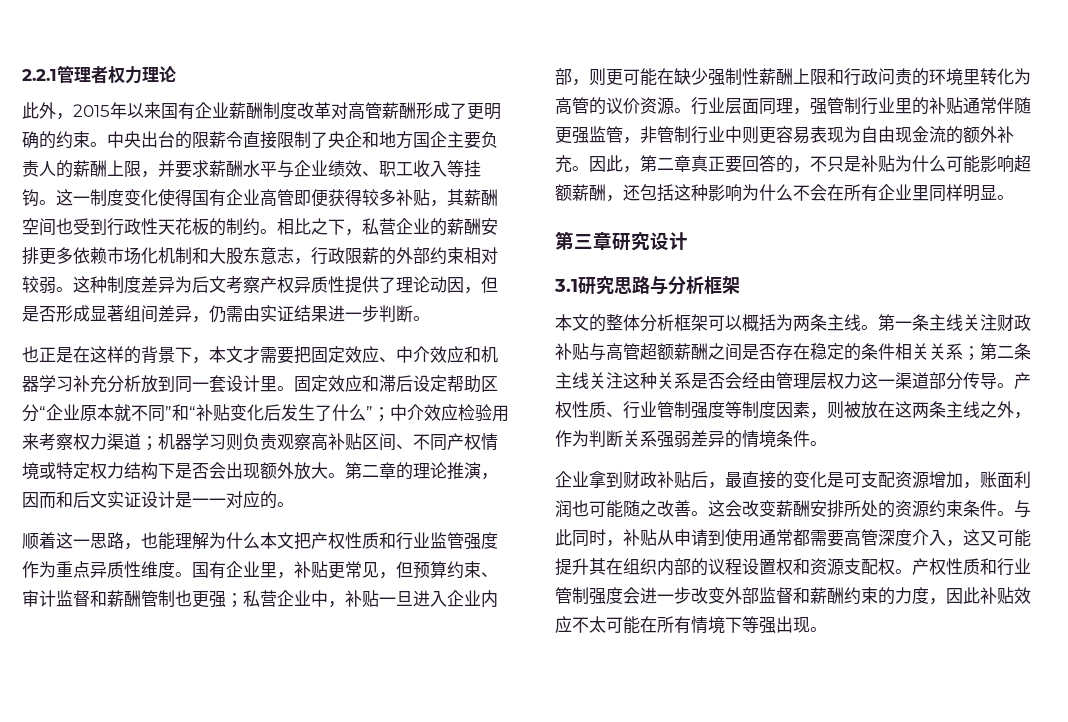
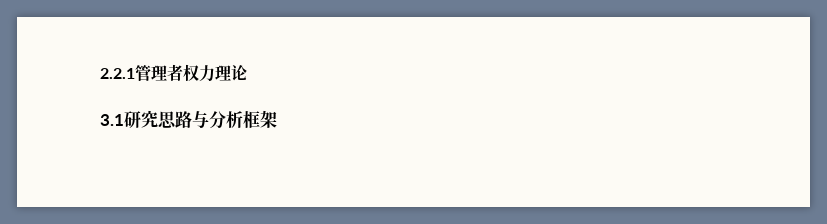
- 此外，2015年以来国有企业薪酬制度改革对高管薪酬形成了更明确的约束。中央出台的限薪令直接限制了央企和地方国企主要负责人的薪酬上限，并要求薪酬水平与企业绩效、职工收入等挂钩。这一制度变化使得国有企业高管即便获得较多补贴，其薪酬空间也受到行政性天花板的制约。相比之下，私营企业的薪酬安排更多依赖市场化机制和大股东意志，行政限薪的外部约束相对较弱。这种制度差异为后文考察产权异质性提供了理论动因，但是否形成显著组间差异，仍需由实证结果进一步判断。
- 也正是在这样的背景下，本文才需要把固定效应、中介效应和机器学习补充分析放到同一套设计里。固定效应和滞后设定帮助区分“企业原本就不同”和“补贴变化后发生了什么”；中介效应检验用来考察权力渠道；机器学习则负责观察高补贴区间、不同产权情境或特定权力结构下是否会出现额外放大。第二章的理论推演，因而和后文实证设计是一一对应的。
- 顺着这一思路，也能理解为什么本文把产权性质和行业监管强度作为重点异质性维度。国有企业里，补贴更常见，但预算约束、审计监督和薪酬管制也更强；私营企业中，补贴一旦进入企业内部，则更可能在缺少强制性薪酬上限和行政问责的环境里转化为高管的议价资源。行业层面同理，强管制行业里的补贴通常伴随更强监管，非管制行业中则更容易表现为自由现金流的额外补充。因此，第二章真正要回答的，不只是补贴为什么可能影响超额薪酬，还包括这种影响为什么不会在所有企业里同样明显。
- 第三章研究设计
- 本文的整体分析框架可以概括为两条主线。第一条主线关注财政补贴与高管超额薪酬之间是否存在稳定的条件相关关系；第二条主线关注这种关系是否会经由管理层权力这一渠道部分传导。产权性质、行业管制强度等制度因素，则被放在这两条主线之外，作为判断关系强弱差异的情境条件。
- 企业拿到财政补贴后，最直接的变化是可支配资源增加，账面利润也可能随之改善。这会改变薪酬安排所处的资源约束条件。与此同时，补贴从申请到使用通常都需要高管深度介入，这又可能提升其在组织内部的议程设置权和资源支配权。产权性质和行业管制强度会进一步改变外部监督和薪酬约束的力度，因此补贴效应不太可能在所有情境下等强出现。

